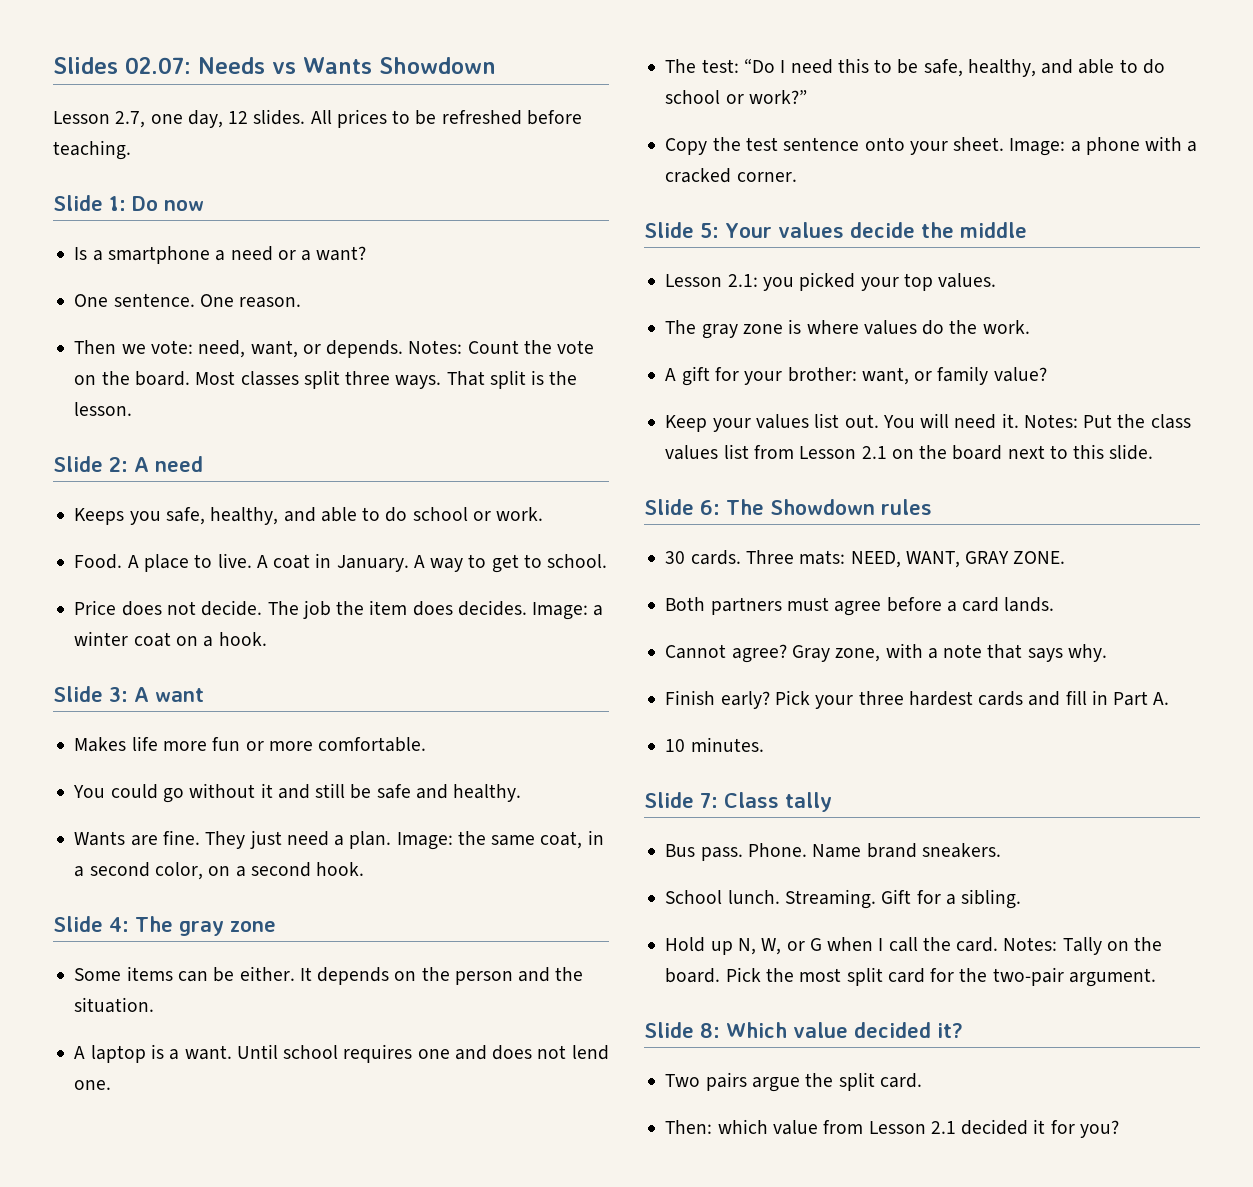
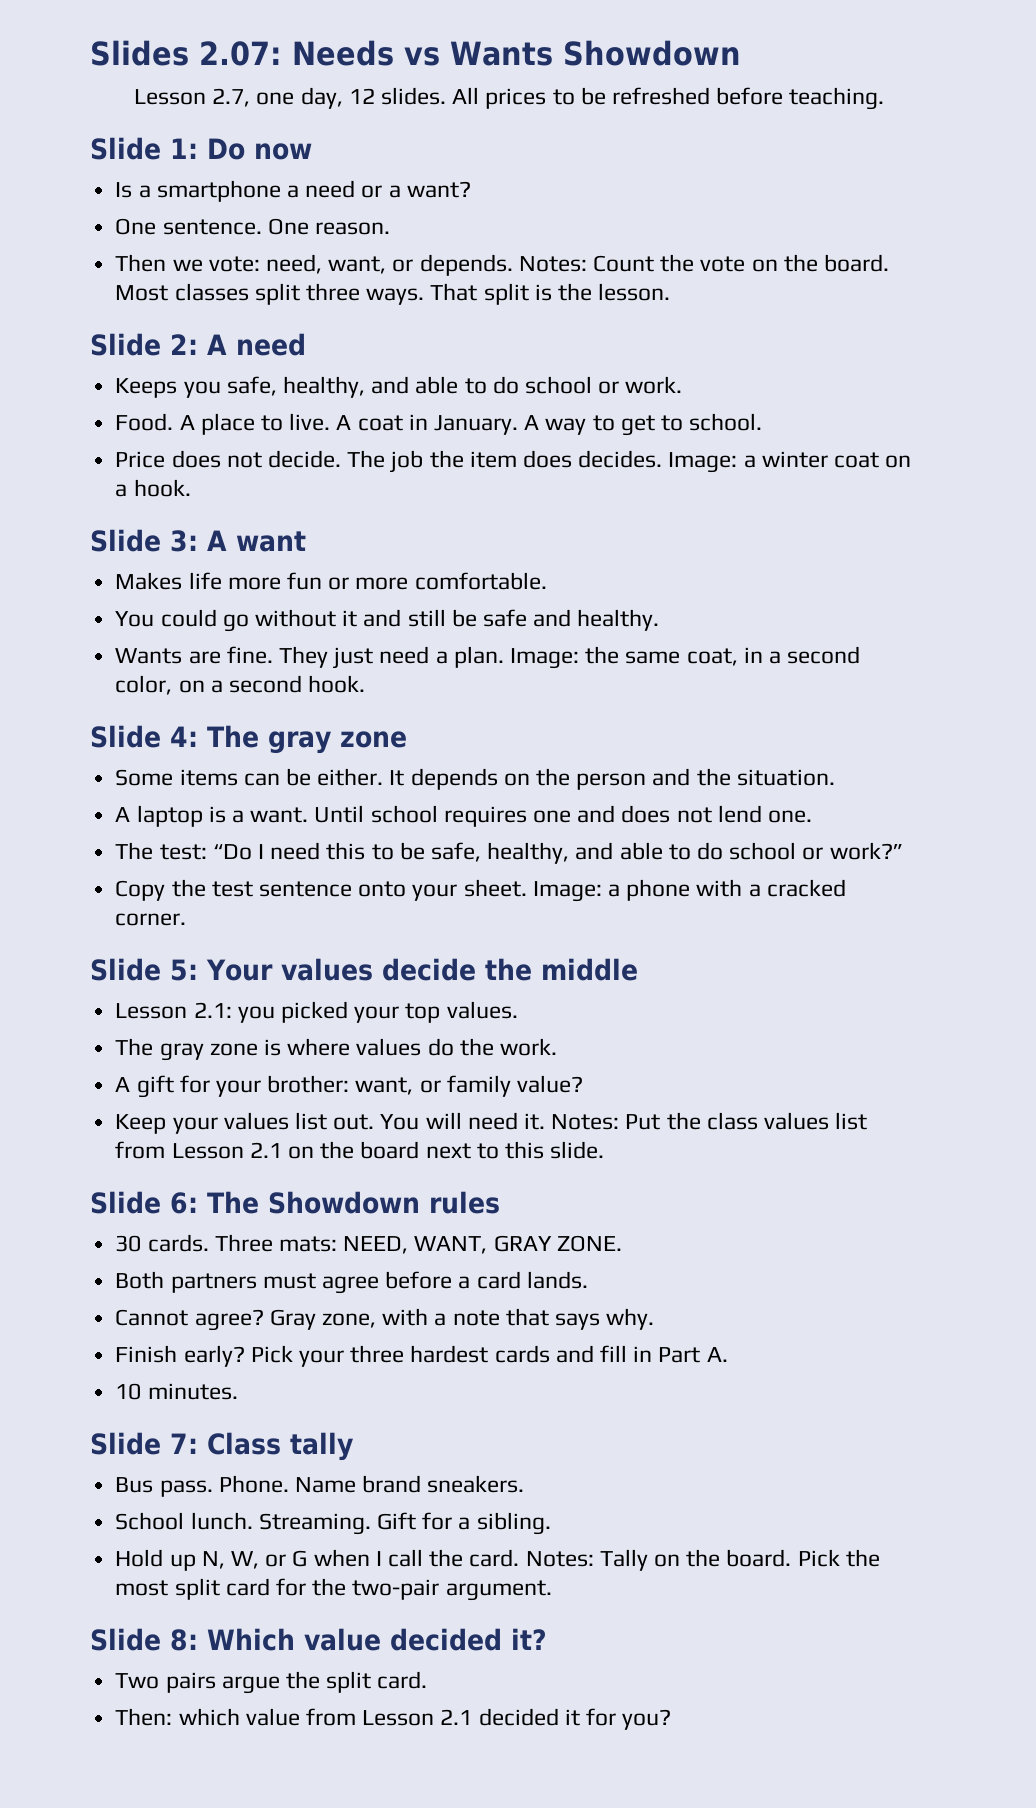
- Slides 02.07: Needs vs Wants Showdown
+ Slides 2.07: Needs vs Wants Showdown

